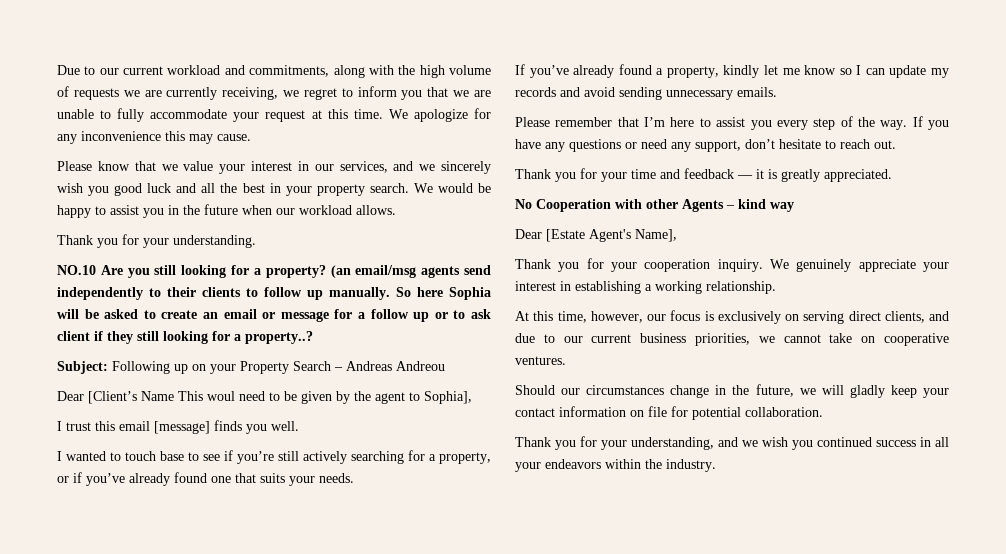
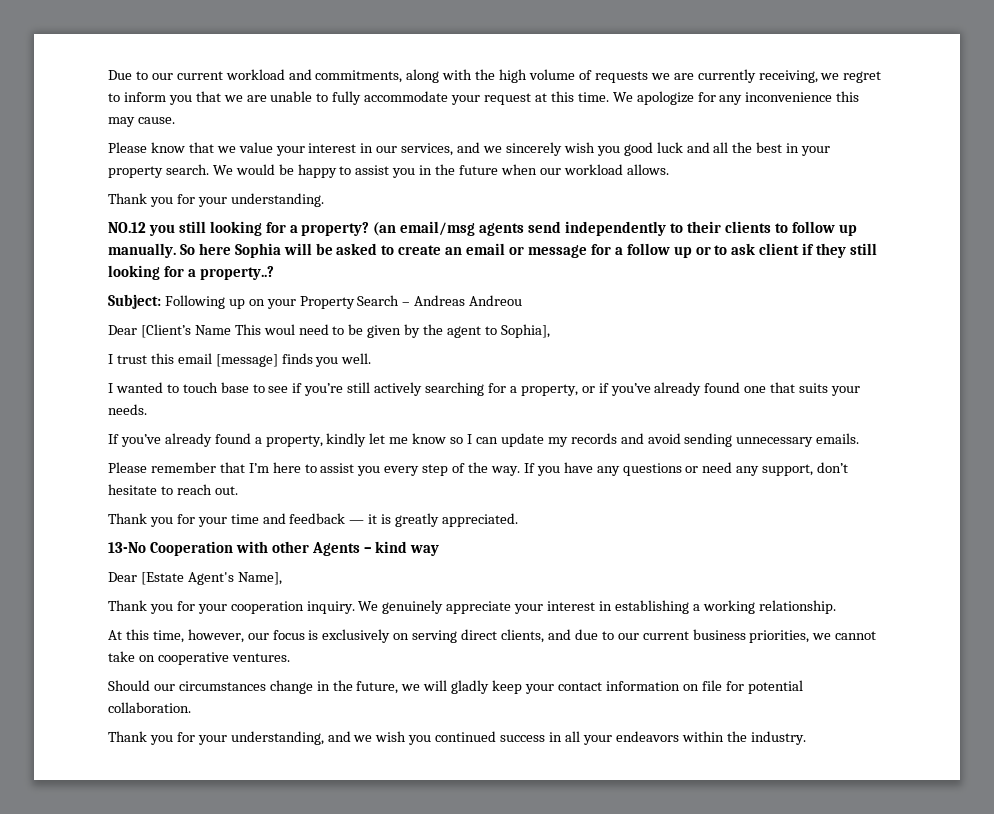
- NO.10 Are you still looking for a property?
+ NO.12 you still looking for a property?
- No Cooperation with other Agents – kind way
+ 13-No Cooperation with other Agents – kind way

